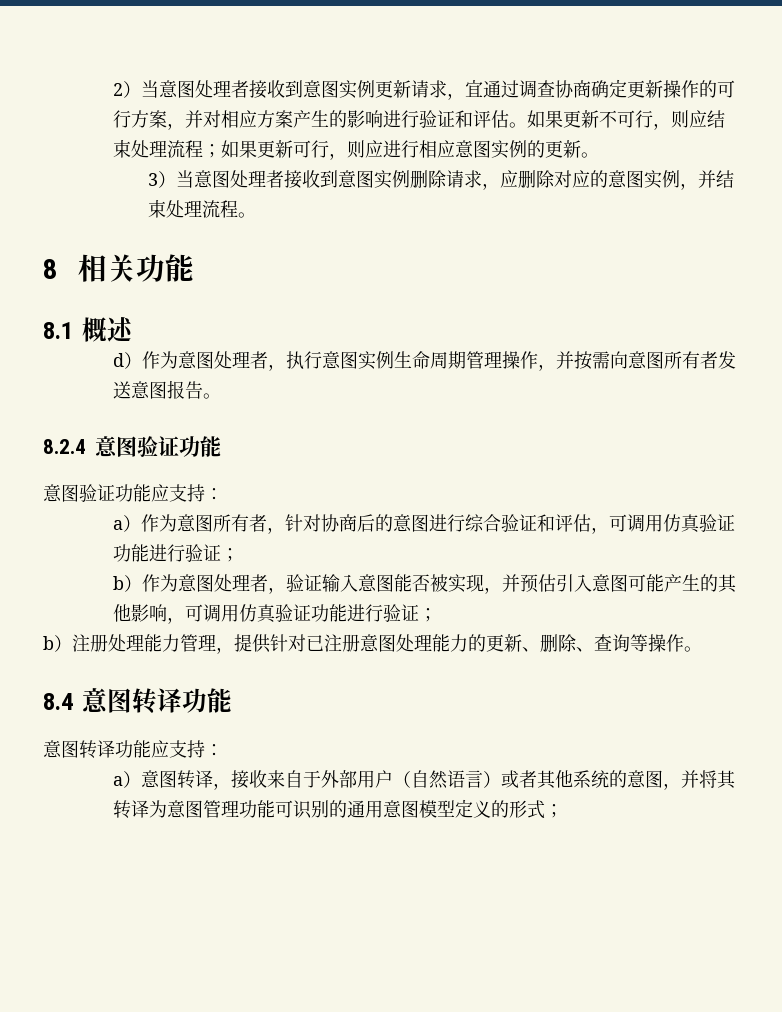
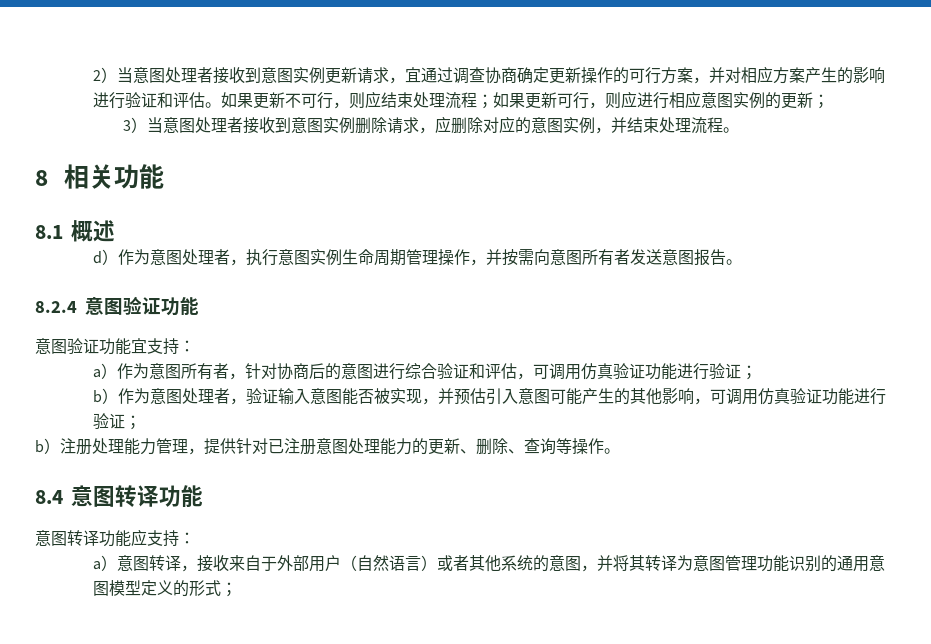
- 如果更新不可行，则应结束处理流程；如果更新可行，则应进行相应意图实例的更新。
+ 如果更新不可行，则应结束处理流程；如果更新可行，则应进行相应意图实例的更新；
- 意图验证功能应支持：
+ 意图验证功能宜支持：
- a）意图转译，接收来自于外部用户（自然语言）或者其他系统的意图，并将其转译为意图管理功能可识别的通用意图模型定义的形式；
+ a）意图转译，接收来自于外部用户（自然语言）或者其他系统的意图，并将其转译为意图管理功能识别的通用意图模型定义的形式；

